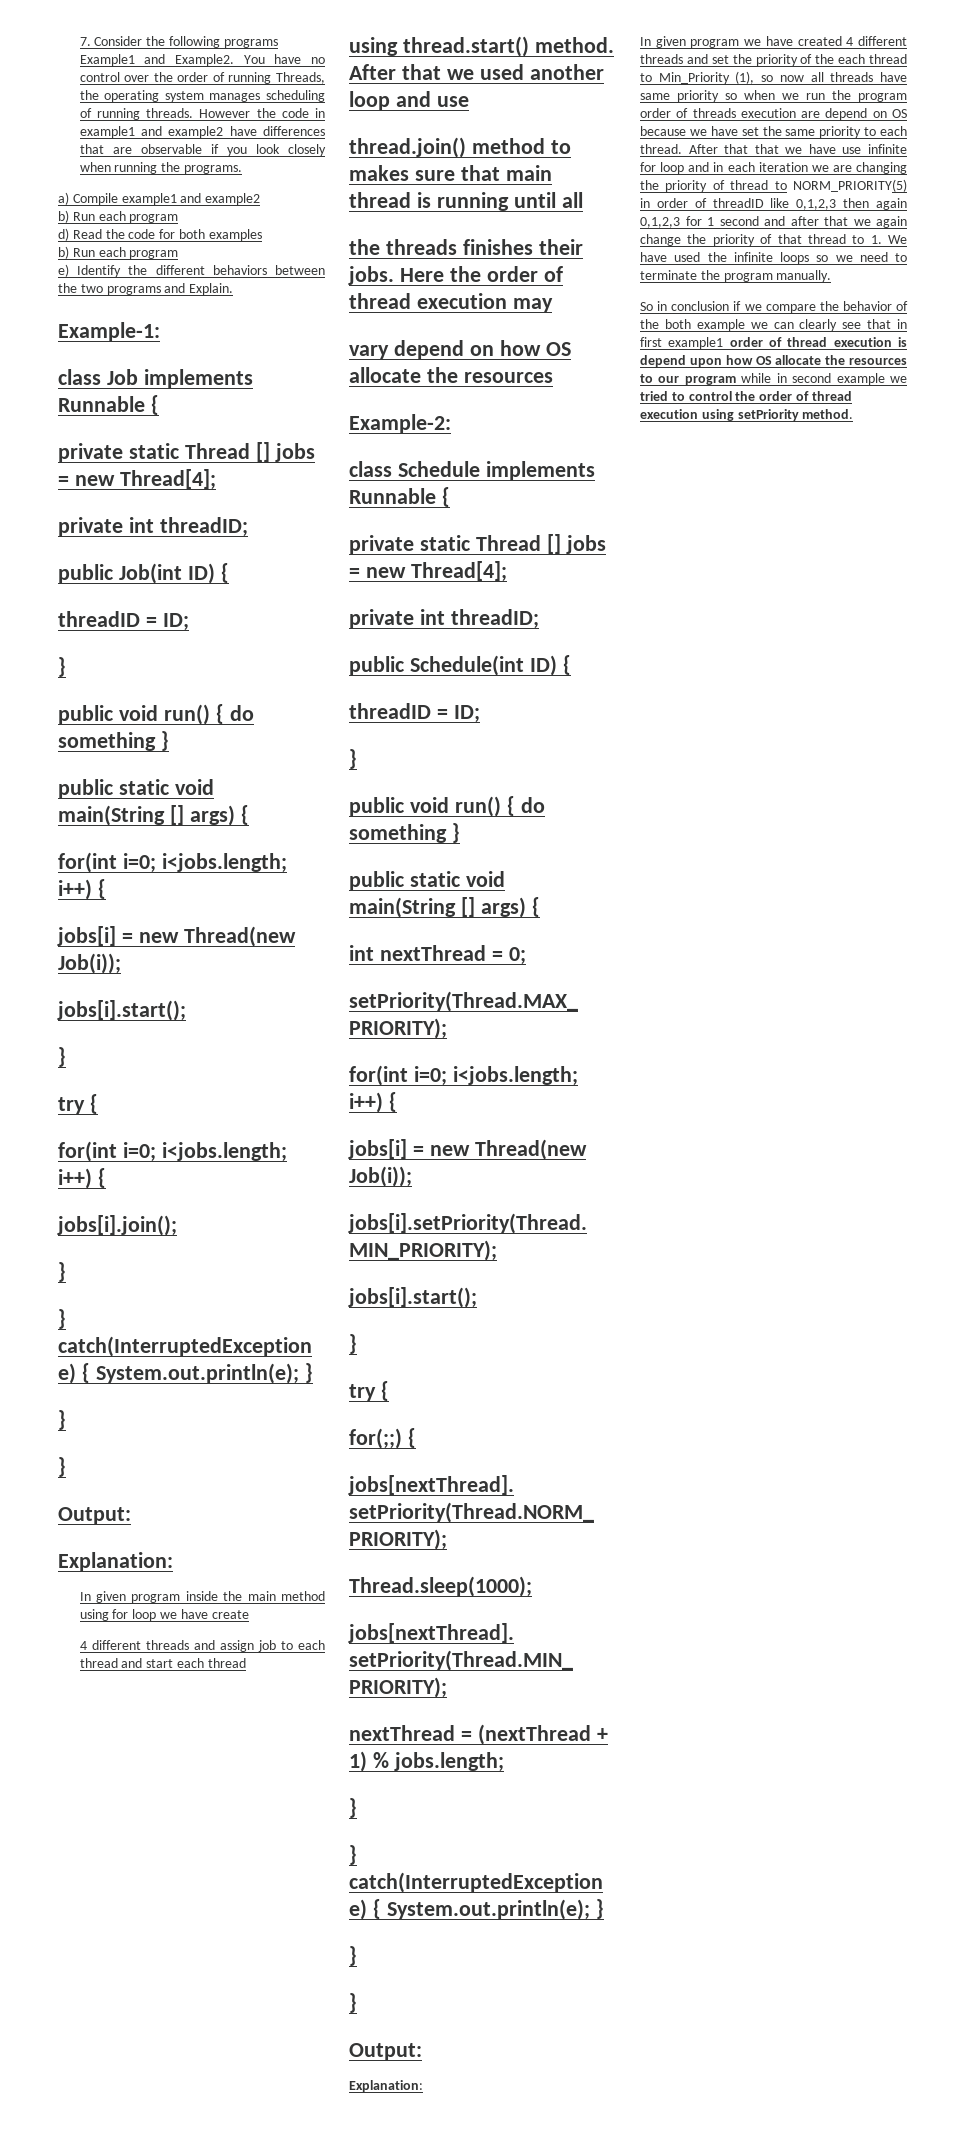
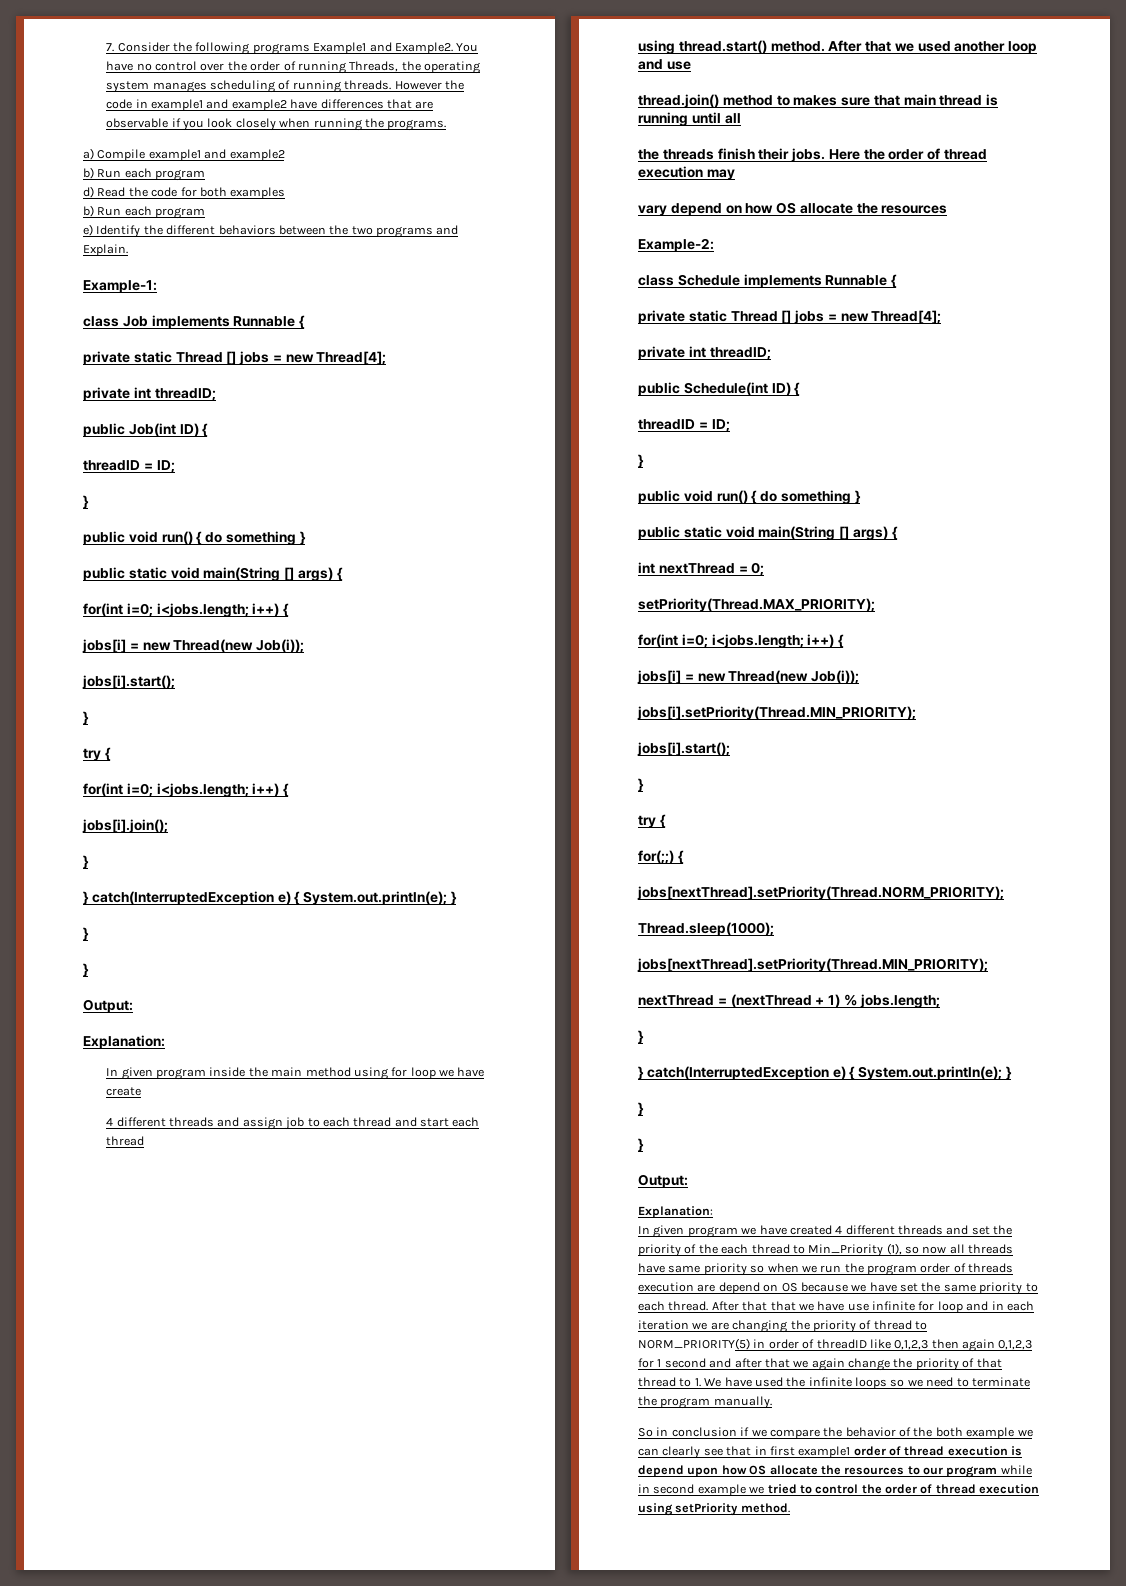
- the threads finishes their jobs.
+ the threads finish their jobs.

